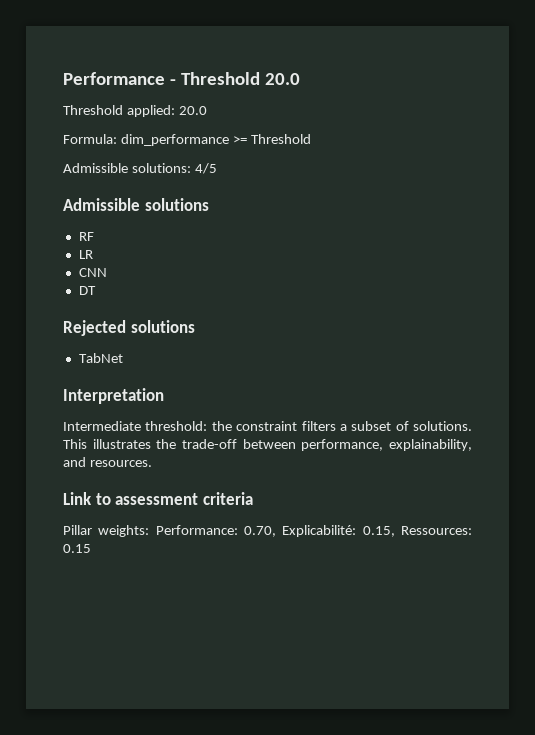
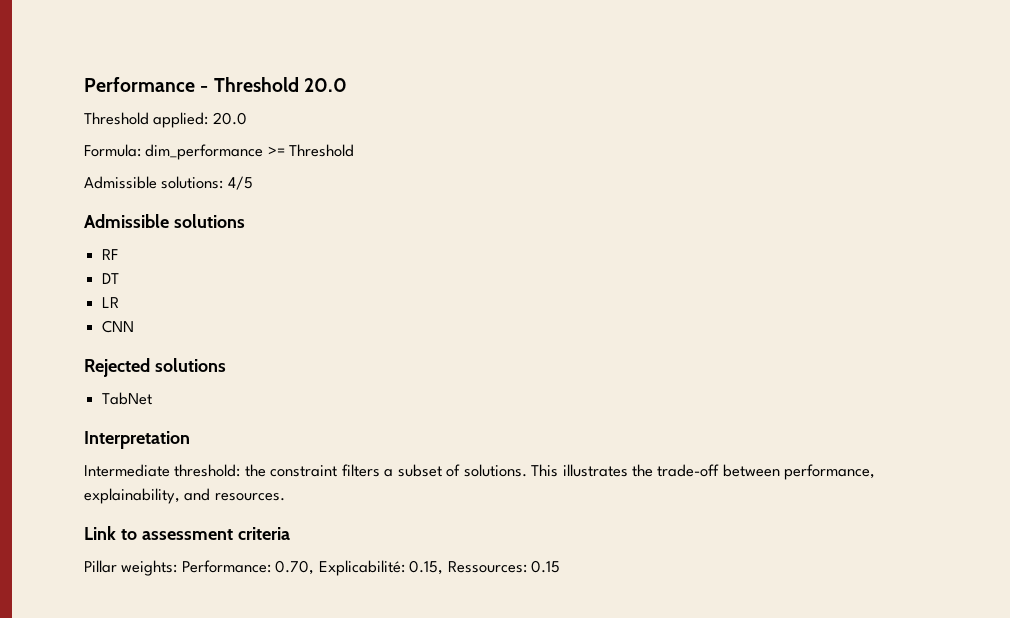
+ DT
- DT

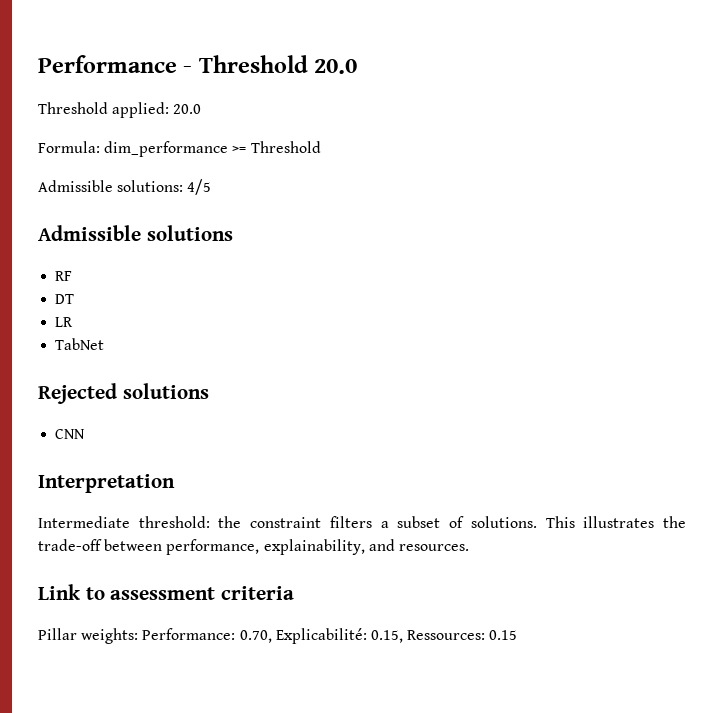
- CNN
+ TabNet
- TabNet
+ CNN

